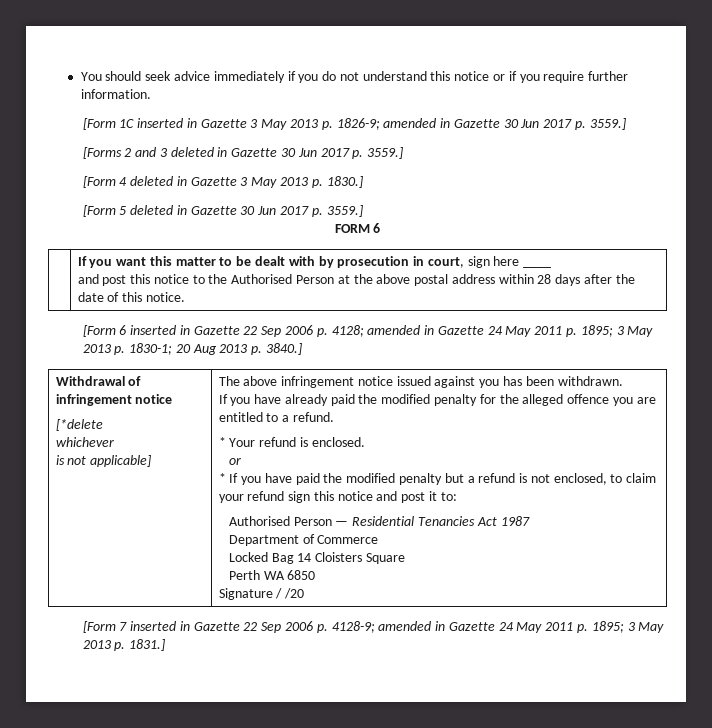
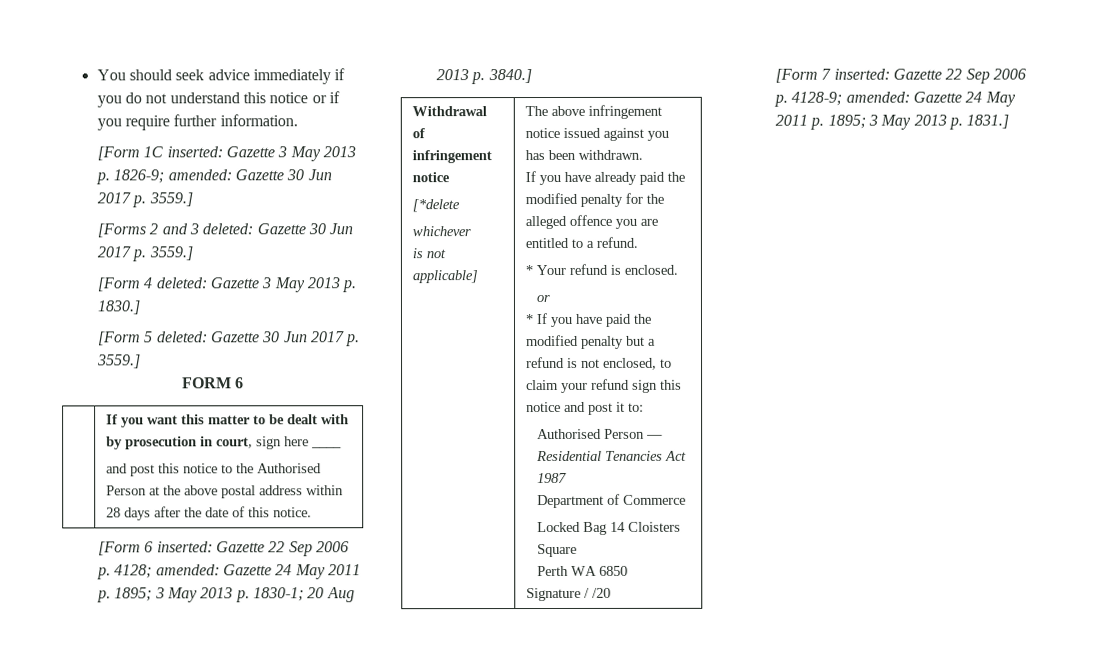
- [Form 1C inserted in Gazette 3 May 2013 p. 1826-9; amended in Gazette 30 Jun 2017 p. 3559.]
+ [Form 1C inserted: Gazette 3 May 2013 p. 1826-9; amended: Gazette 30 Jun 2017 p. 3559.]
- [Forms 2 and 3 deleted in Gazette 30 Jun 2017 p. 3559.]
+ [Forms 2 and 3 deleted: Gazette 30 Jun 2017 p. 3559.]
- [Form 4 deleted in Gazette 3 May 2013 p. 1830.]
+ [Form 4 deleted: Gazette 3 May 2013 p. 1830.]
- [Form 5 deleted in Gazette 30 Jun 2017 p. 3559.]
+ [Form 5 deleted: Gazette 30 Jun 2017 p. 3559.]
- [Form 6 inserted in Gazette 22 Sep 2006 p. 4128; amended in Gazette 24 May 2011 p. 1895; 3 May 2013 p. 1830-1; 20 Aug 2013 p. 3840.]
+ [Form 6 inserted: Gazette 22 Sep 2006 p. 4128; amended: Gazette 24 May 2011 p. 1895; 3 May 2013 p. 1830-1; 20 Aug 2013 p. 3840.]
- [Form 7 inserted in Gazette 22 Sep 2006 p. 4128-9; amended in Gazette 24 May 2011 p. 1895; 3 May 2013 p. 1831.]
+ [Form 7 inserted: Gazette 22 Sep 2006 p. 4128-9; amended: Gazette 24 May 2011 p. 1895; 3 May 2013 p. 1831.]

